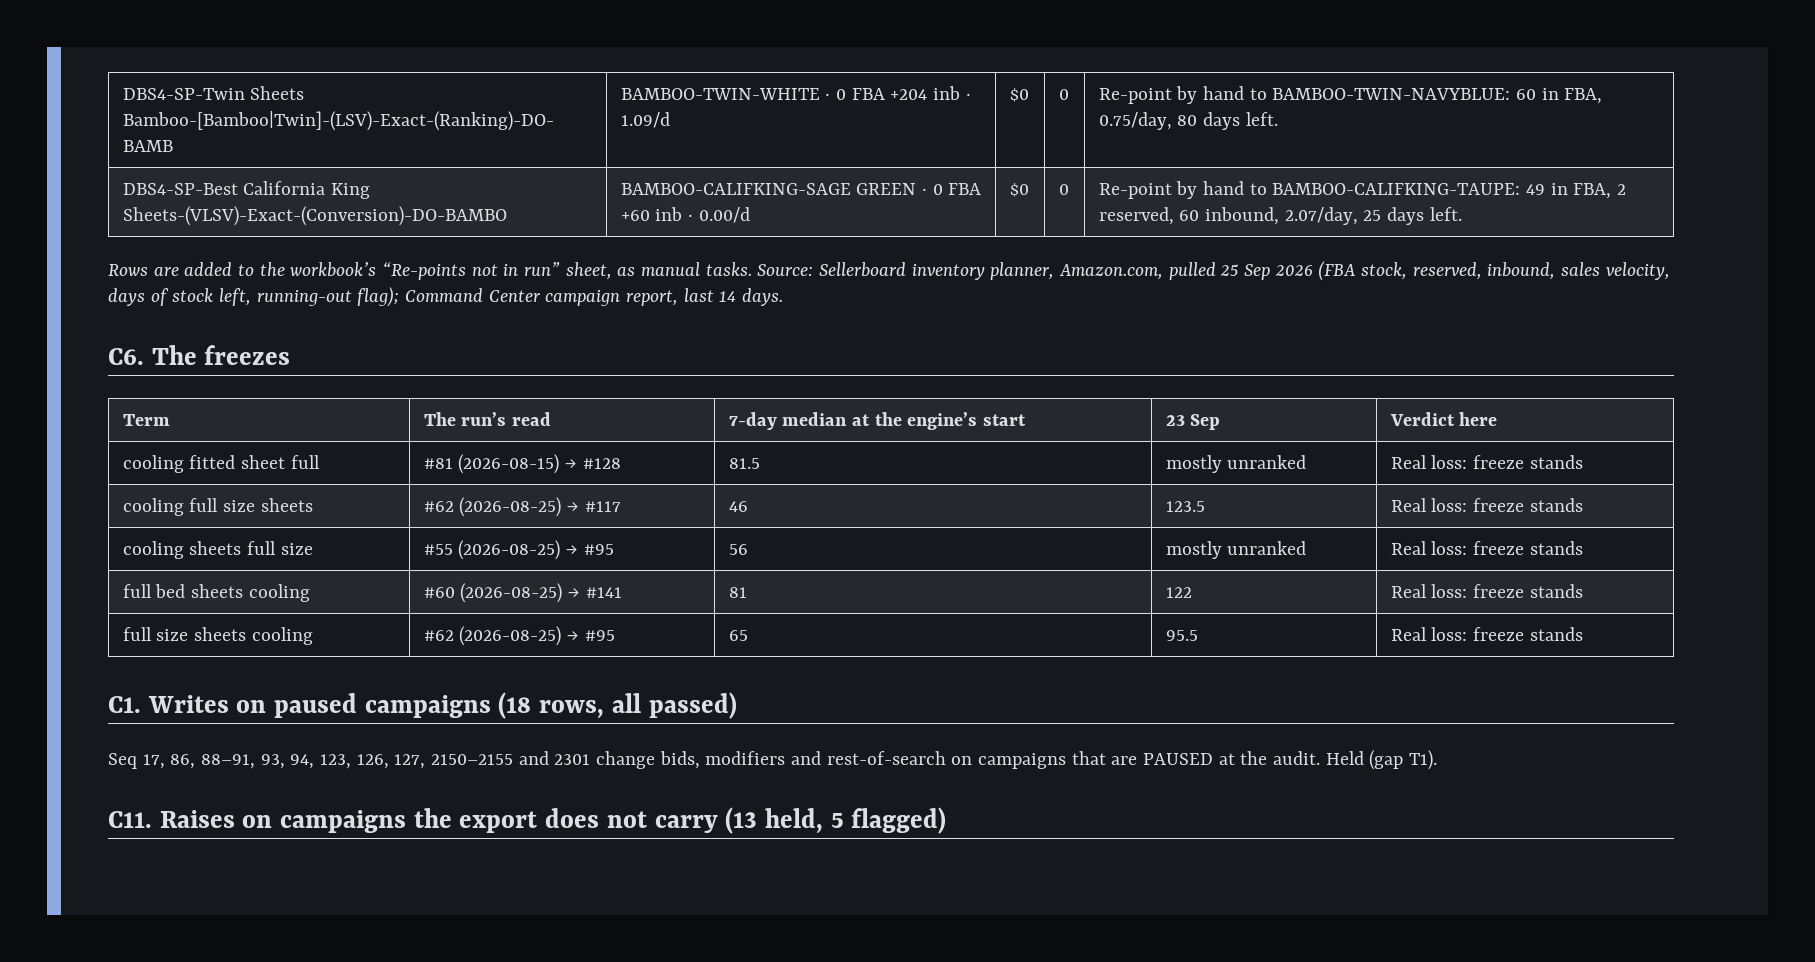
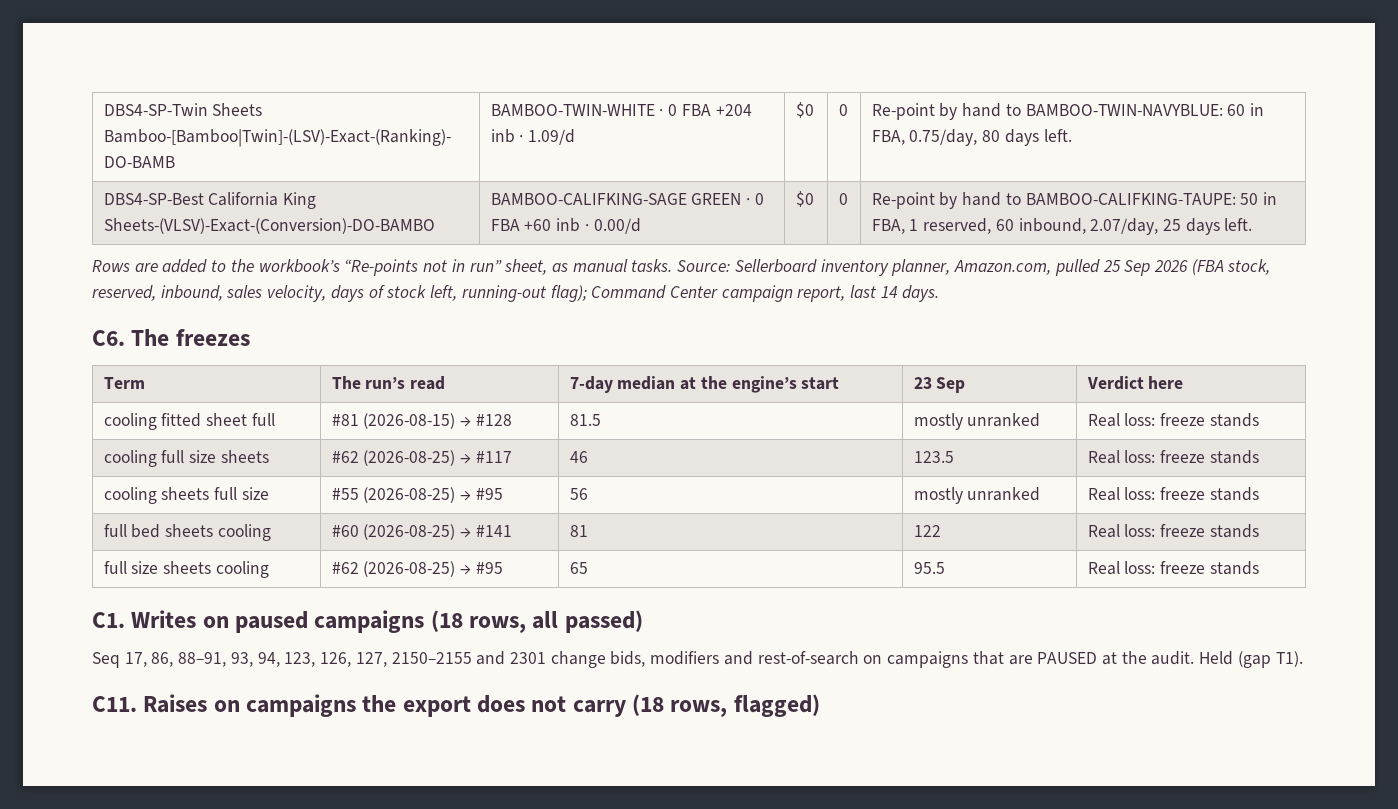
- DBS4-SP-Best California King Sheets-(VLSV)-Exact-(Conversion)-DO-BAMBO | BAMBOO-CALIFKING-SAGE GREEN · 0 FBA +60 inb · 0.00/d | $0 | 0 | Re-point by hand to BAMBOO-CALIFKING-TAUPE: 49 in FBA, 2 reserved, 60 inbound, 2.07/day, 25 days left.
+ DBS4-SP-Best California King Sheets-(VLSV)-Exact-(Conversion)-DO-BAMBO | BAMBOO-CALIFKING-SAGE GREEN · 0 FBA +60 inb · 0.00/d | $0 | 0 | Re-point by hand to BAMBOO-CALIFKING-TAUPE: 50 in FBA, 1 reserved, 60 inbound, 2.07/day, 25 days left.
- C11. Raises on campaigns the export does not carry (13 held, 5 flagged)
+ C11. Raises on campaigns the export does not carry (18 rows, flagged)

